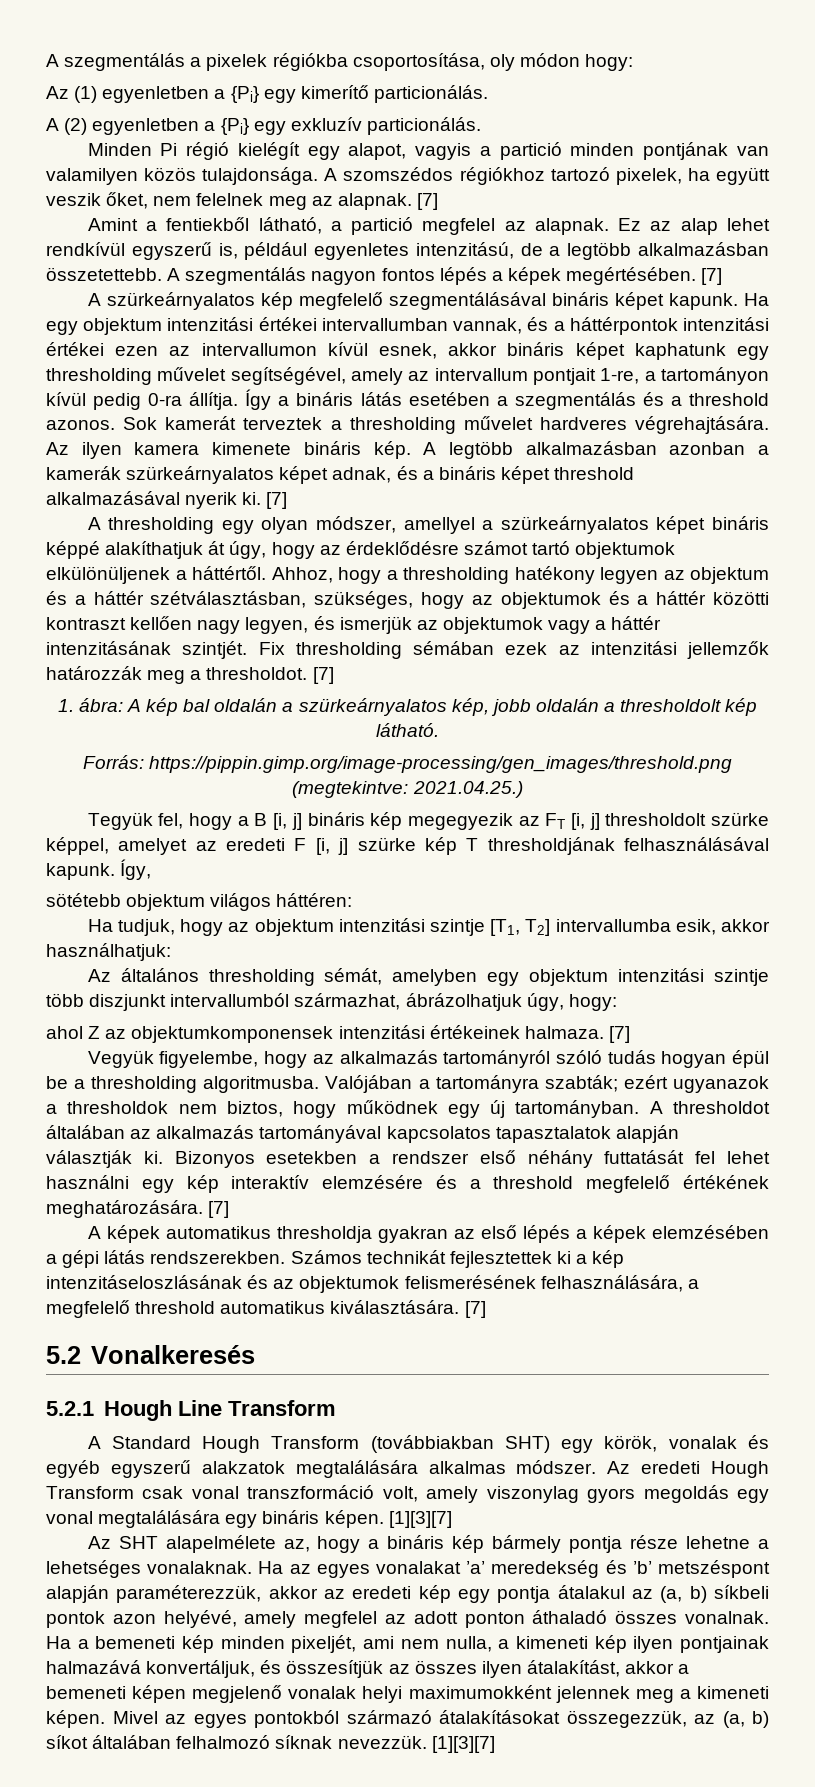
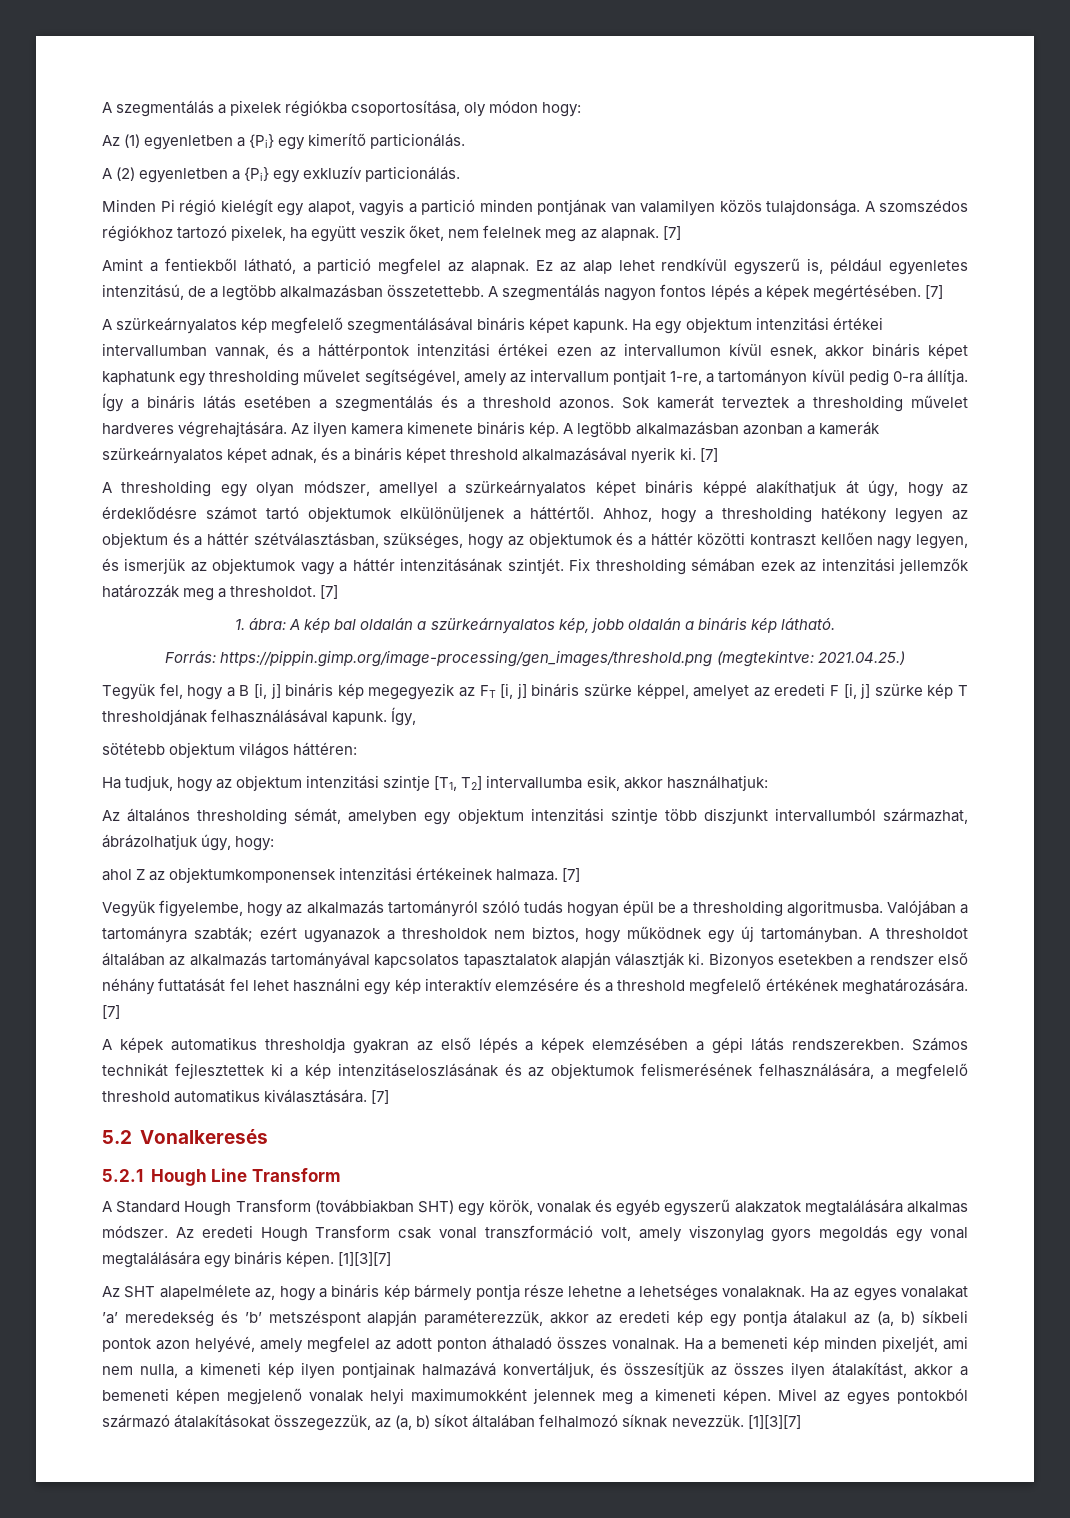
- 1. ábra: A kép bal oldalán a szürkeárnyalatos kép, jobb oldalán a thresholdolt kép látható.
+ 1. ábra: A kép bal oldalán a szürkeárnyalatos kép, jobb oldalán a bináris kép látható.
- Tegyük fel, hogy a B [i, j] bináris kép megegyezik az FT [i, j] thresholdolt szürke képpel, amelyet az eredeti F [i, j] szürke kép T thresholdjának felhasználásával kapunk.
+ Tegyük fel, hogy a B [i, j] bináris kép megegyezik az FT [i, j] bináris szürke képpel, amelyet az eredeti F [i, j] szürke kép T thresholdjának felhasználásával kapunk.

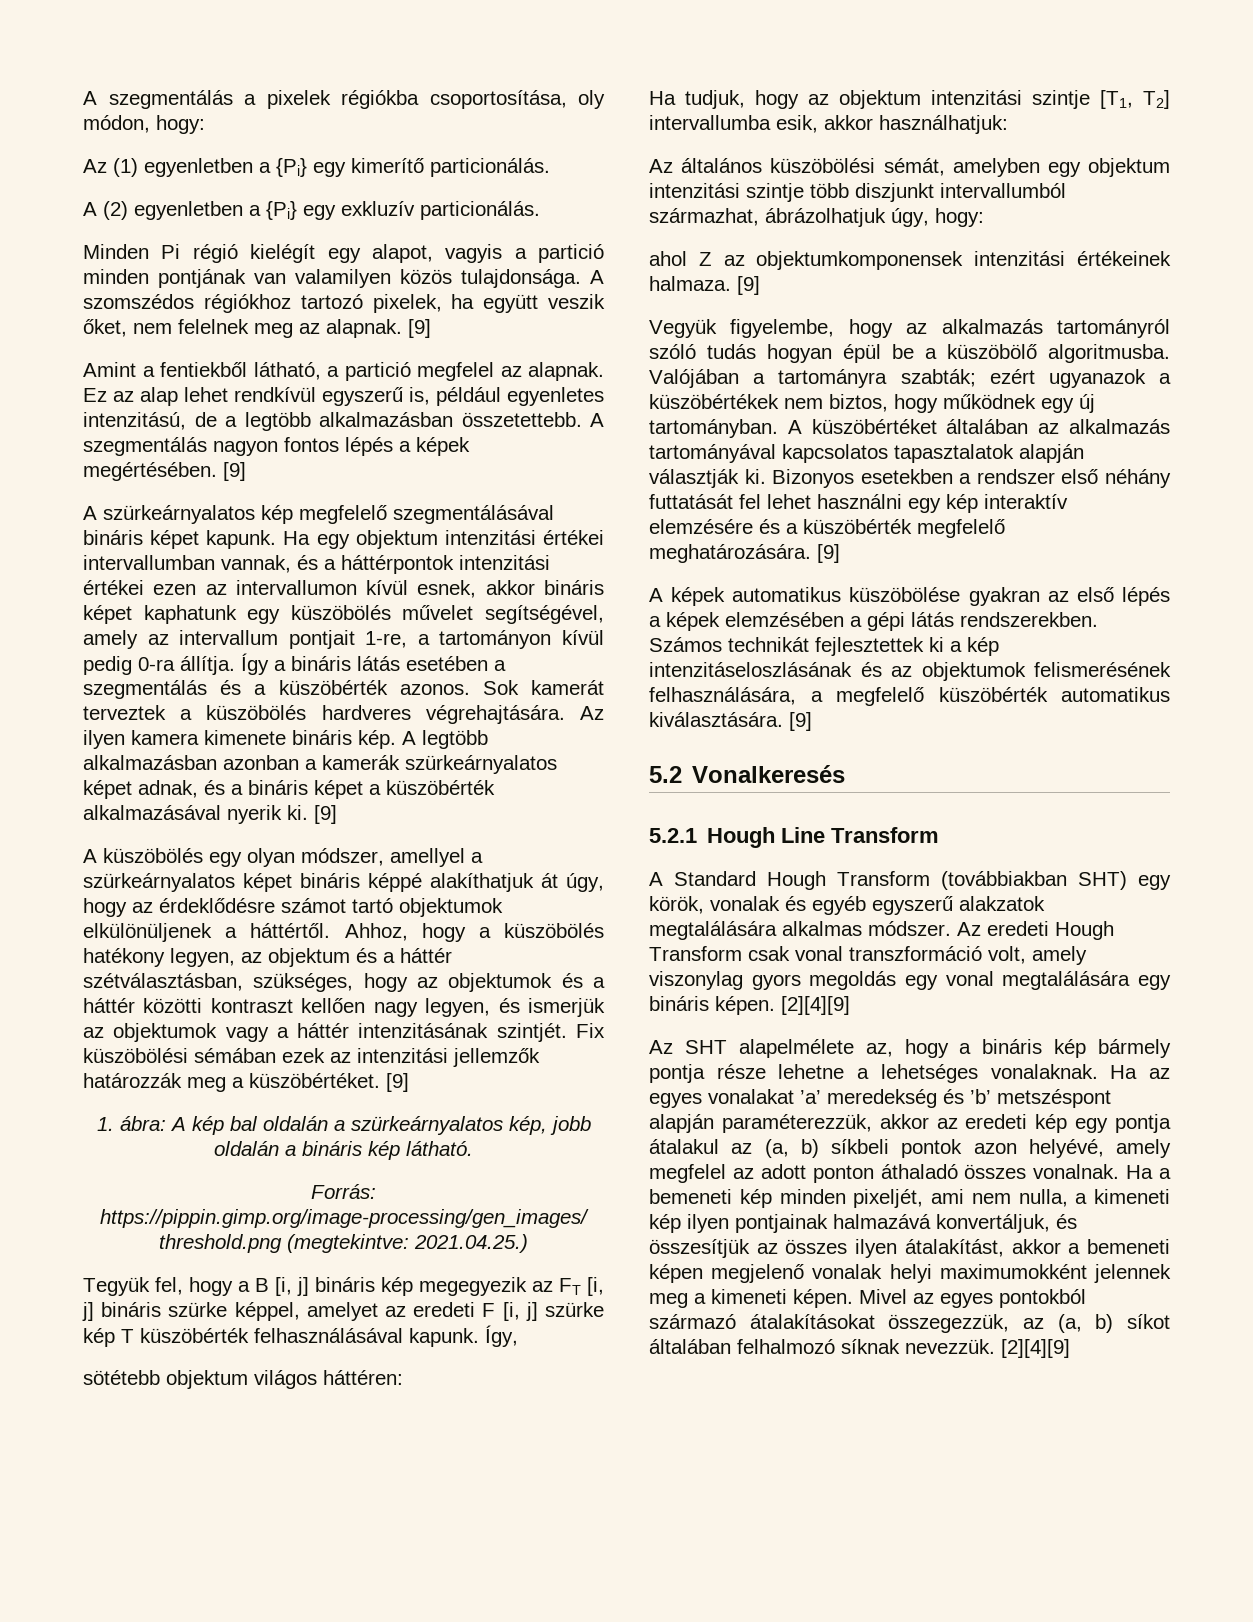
- A szegmentálás a pixelek régiókba csoportosítása, oly módon hogy:
+ A szegmentálás a pixelek régiókba csoportosítása, oly módon, hogy:
- A szomszédos régiókhoz tartozó pixelek, ha együtt veszik őket, nem felelnek meg az alapnak. [7]
+ A szomszédos régiókhoz tartozó pixelek, ha együtt veszik őket, nem felelnek meg az alapnak. [9]
- A szegmentálás nagyon fontos lépés a képek megértésében. [7]
+ A szegmentálás nagyon fontos lépés a képek megértésében. [9]
- Ha egy objektum intenzitási értékei intervallumban vannak, és a háttérpontok intenzitási értékei ezen az intervallumon kívül esnek, akkor bináris képet kaphatunk egy thresholding művelet segítségével, amely az intervallum pontjait 1-re, a tartományon kívül pedig 0-ra állítja.
+ Ha egy objektum intenzitási értékei intervallumban vannak, és a háttérpontok intenzitási értékei ezen az intervallumon kívül esnek, akkor bináris képet kaphatunk egy küszöbölés művelet segítségével, amely az intervallum pontjait 1-re, a tartományon kívül pedig 0-ra állítja.
- Így a bináris látás esetében a szegmentálás és a threshold azonos.
+ Így a bináris látás esetében a szegmentálás és a küszöbérték azonos.
- Sok kamerát terveztek a thresholding művelet hardveres végrehajtására.
+ Sok kamerát terveztek a küszöbölés hardveres végrehajtására.
- A legtöbb alkalmazásban azonban a kamerák szürkeárnyalatos képet adnak, és a bináris képet threshold alkalmazásával nyerik ki. [7]
- A thresholding egy olyan módszer, amellyel a szürkeárnyalatos képet bináris képpé alakíthatjuk át úgy, hogy az érdeklődésre számot tartó objektumok elkülönüljenek a háttértől.
+ A legtöbb alkalmazásban azonban a kamerák szürkeárnyalatos képet adnak, és a bináris képet a küszöbérték alkalmazásával nyerik ki. [9]
+ A küszöbölés egy olyan módszer, amellyel a szürkeárnyalatos képet bináris képpé alakíthatjuk át úgy, hogy az érdeklődésre számot tartó objektumok elkülönüljenek a háttértől.
- Ahhoz, hogy a thresholding hatékony legyen az objektum és a háttér szétválasztásban, szükséges, hogy az objektumok és a háttér közötti kontraszt kellően nagy legyen, és ismerjük az objektumok vagy a háttér intenzitásának szintjét.
+ Ahhoz, hogy a küszöbölés hatékony legyen, az objektum és a háttér szétválasztásban, szükséges, hogy az objektumok és a háttér közötti kontraszt kellően nagy legyen, és ismerjük az objektumok vagy a háttér intenzitásának szintjét.
- Fix thresholding sémában ezek az intenzitási jellemzők határozzák meg a thresholdot. [7]
+ Fix küszöbölési sémában ezek az intenzitási jellemzők határozzák meg a küszöbértéket. [9]
- Tegyük fel, hogy a B [i, j] bináris kép megegyezik az FT [i, j] bináris szürke képpel, amelyet az eredeti F [i, j] szürke kép T thresholdjának felhasználásával kapunk.
+ Tegyük fel, hogy a B [i, j] bináris kép megegyezik az FT [i, j] bináris szürke képpel, amelyet az eredeti F [i, j] szürke kép T küszöbérték felhasználásával kapunk.
- Az általános thresholding sémát, amelyben egy objektum intenzitási szintje több diszjunkt intervallumból származhat, ábrázolhatjuk úgy, hogy:
+ Az általános küszöbölési sémát, amelyben egy objektum intenzitási szintje több diszjunkt intervallumból származhat, ábrázolhatjuk úgy, hogy:
- ahol Z az objektumkomponensek intenzitási értékeinek halmaza. [7]
+ ahol Z az objektumkomponensek intenzitási értékeinek halmaza. [9]
- Vegyük figyelembe, hogy az alkalmazás tartományról szóló tudás hogyan épül be a thresholding algoritmusba.
+ Vegyük figyelembe, hogy az alkalmazás tartományról szóló tudás hogyan épül be a küszöbölő algoritmusba.
- Valójában a tartományra szabták; ezért ugyanazok a thresholdok nem biztos, hogy működnek egy új tartományban.
+ Valójában a tartományra szabták; ezért ugyanazok a küszöbértékek nem biztos, hogy működnek egy új tartományban.
- A thresholdot általában az alkalmazás tartományával kapcsolatos tapasztalatok alapján választják ki.
+ A küszöbértéket általában az alkalmazás tartományával kapcsolatos tapasztalatok alapján választják ki.
- Bizonyos esetekben a rendszer első néhány futtatását fel lehet használni egy kép interaktív elemzésére és a threshold megfelelő értékének meghatározására. [7]
+ Bizonyos esetekben a rendszer első néhány futtatását fel lehet használni egy kép interaktív elemzésére és a küszöbérték megfelelő meghatározására. [9]
- A képek automatikus thresholdja gyakran az első lépés a képek elemzésében a gépi látás rendszerekben.
+ A képek automatikus küszöbölése gyakran az első lépés a képek elemzésében a gépi látás rendszerekben.
- Számos technikát fejlesztettek ki a kép intenzitáseloszlásának és az objektumok felismerésének felhasználására, a megfelelő threshold automatikus kiválasztására. [7]
+ Számos technikát fejlesztettek ki a kép intenzitáseloszlásának és az objektumok felismerésének felhasználására, a megfelelő küszöbérték automatikus kiválasztására. [9]
- Az eredeti Hough Transform csak vonal transzformáció volt, amely viszonylag gyors megoldás egy vonal megtalálására egy bináris képen. [1][3][7]
+ Az eredeti Hough Transform csak vonal transzformáció volt, amely viszonylag gyors megoldás egy vonal megtalálására egy bináris képen. [2][4][9]
- Mivel az egyes pontokból származó átalakításokat összegezzük, az (a, b) síkot általában felhalmozó síknak nevezzük. [1][3][7]
+ Mivel az egyes pontokból származó átalakításokat összegezzük, az (a, b) síkot általában felhalmozó síknak nevezzük. [2][4][9]

